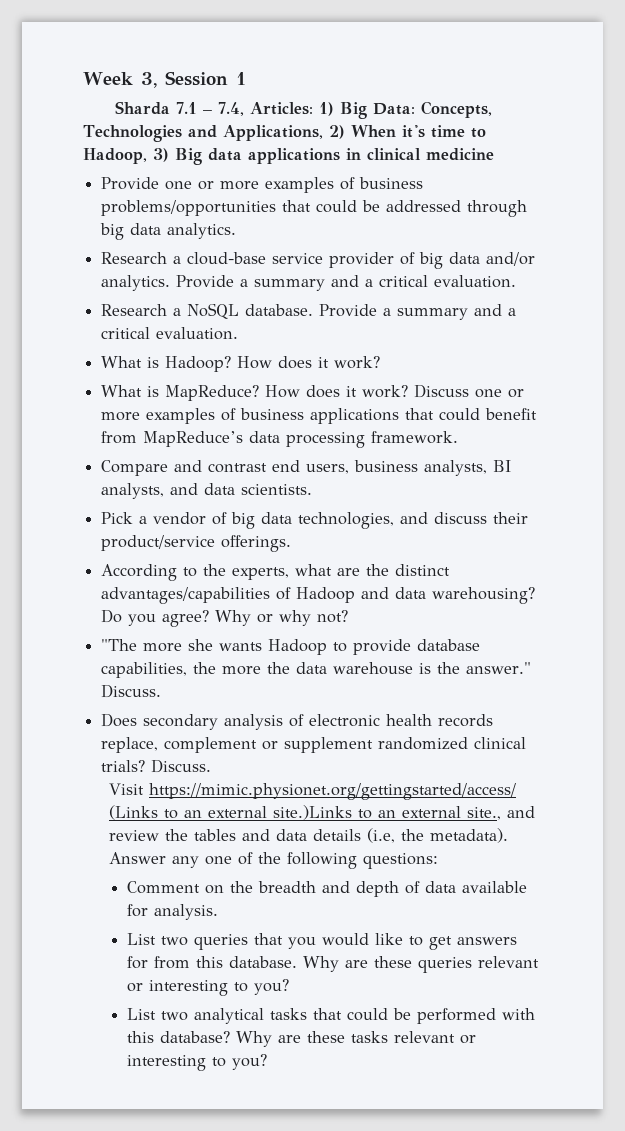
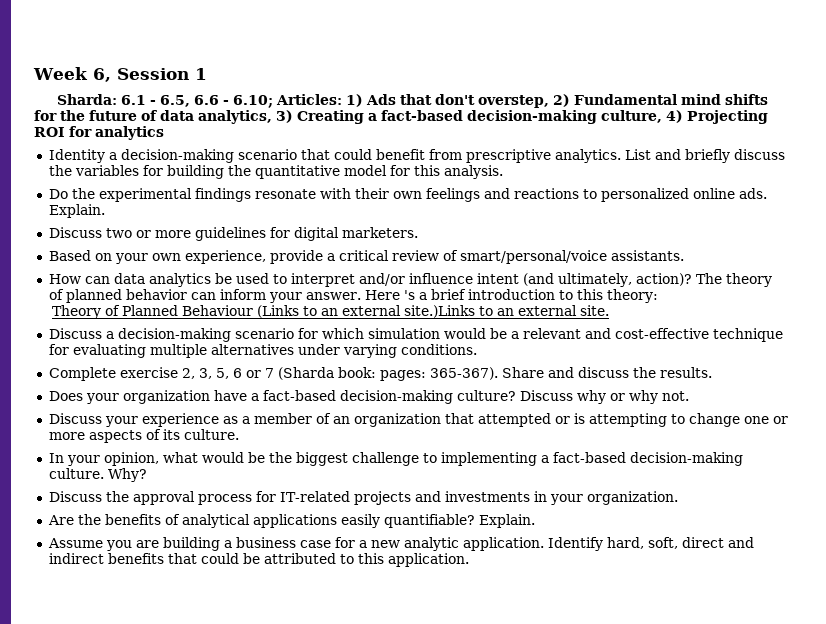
- Week 3, Session 1
+ Week 6, Session 1
- Sharda 7.1 – 7.4, Articles: 1) Big Data: Concepts, Technologies and Applications, 2) When it's time to Hadoop, 3) Big data applications in clinical medicine
- Provide one or more examples of business problems/opportunities that could be addressed through big data analytics.
- Research a cloud-base service provider of big data and/or analytics. Provide a summary and a critical evaluation.
- Research a NoSQL database. Provide a summary and a critical evaluation.
- What is Hadoop? How does it work?
- What is MapReduce? How does it work? Discuss one or more examples of business applications that could benefit from MapReduce’s data processing framework.
- Compare and contrast end users, business analysts, BI analysts, and data scientists.
- Pick a vendor of big data technologies, and discuss their product/service offerings.
- According to the experts, what are the distinct advantages/capabilities of Hadoop and data warehousing? Do you agree? Why or why not?
- "The more she wants Hadoop to provide database capabilities, the more the data warehouse is the answer." Discuss.
- Does secondary analysis of electronic health records replace, complement or supplement randomized clinical trials? Discuss.
- Visit https://mimic.physionet.org/gettingstarted/access/ (Links to an external site.)Links to an external site., and review the tables and data details (i.e, the metadata). Answer any one of the following questions:
- Comment on the breadth and depth of data available for analysis.
- List two queries that you would like to get answers for from this database. Why are these queries relevant or interesting to you?
- List two analytical tasks that could be performed with this database? Why are these tasks relevant or interesting to you?
+ Sharda: 6.1 - 6.5, 6.6 - 6.10; Articles: 1) Ads that don't overstep, 2) Fundamental mind shifts for the future of data analytics, 3) Creating a fact-based decision-making culture, 4) Projecting ROI for analytics
+ Identity a decision-making scenario that could benefit from prescriptive analytics. List and briefly discuss the variables for building the quantitative model for this analysis.
+ Do the experimental findings resonate with their own feelings and reactions to personalized online ads. Explain.
+ Discuss two or more guidelines for digital marketers.
+ Based on your own experience, provide a critical review of smart/personal/voice assistants.
+ How can data analytics be used to interpret and/or influence intent (and ultimately, action)? The theory of planned behavior can inform your answer. Here 's a brief introduction to this theory:
+ Theory of Planned Behaviour (Links to an external site.)Links to an external site.
+ Discuss a decision-making scenario for which simulation would be a relevant and cost-effective technique for evaluating multiple alternatives under varying conditions.
+ Complete exercise 2, 3, 5, 6 or 7 (Sharda book: pages: 365-367). Share and discuss the results.
+ Does your organization have a fact-based decision-making culture? Discuss why or why not.
+ Discuss your experience as a member of an organization that attempted or is attempting to change one or more aspects of its culture.
+ In your opinion, what would be the biggest challenge to implementing a fact-based decision-making culture. Why?
+ Discuss the approval process for IT-related projects and investments in your organization.
+ Are the benefits of analytical applications easily quantifiable? Explain.
+ Assume you are building a business case for a new analytic application. Identify hard, soft, direct and indirect benefits that could be attributed to this application.

